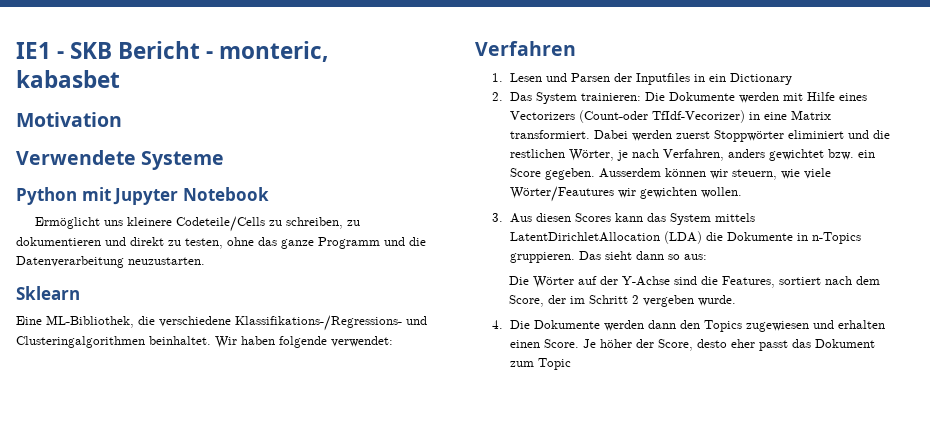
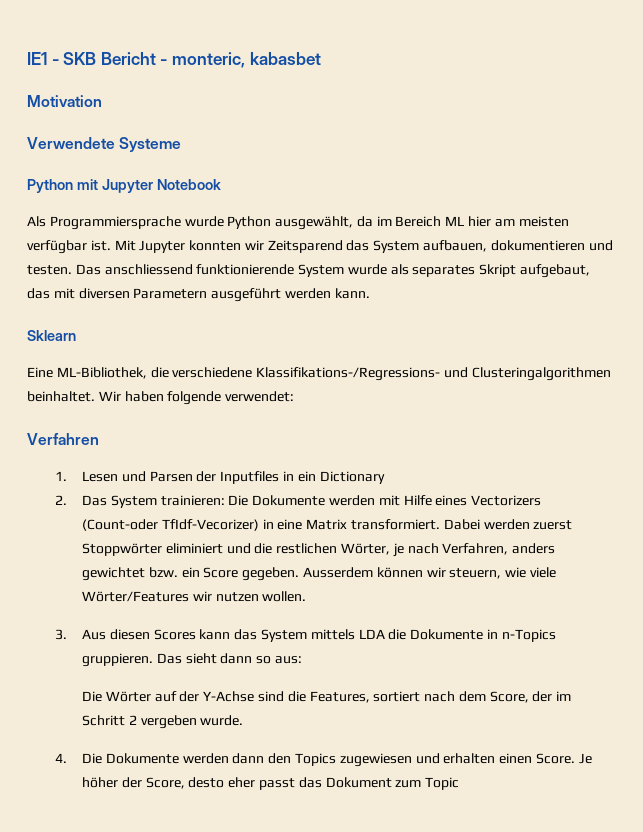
- Ermöglicht uns kleinere Codeteile/Cells zu schreiben, zu dokumentieren und direkt zu testen, ohne das ganze Programm und die Datenverarbeitung neuzustarten.
+ Als Programmiersprache wurde Python ausgewählt, da im Bereich ML hier am meisten verfügbar ist. Mit Jupyter konnten wir Zeitsparend das System aufbauen, dokumentieren und testen. Das anschliessend funktionierende System wurde als separates Skript aufgebaut, das mit diversen Parametern ausgeführt werden kann.
- Ausserdem können wir steuern, wie viele Wörter/Feautures wir gewichten wollen.
+ Ausserdem können wir steuern, wie viele Wörter/Features wir nutzen wollen.
- 3. Aus diesen Scores kann das System mittels LatentDirichletAllocation (LDA) die Dokumente in n-Topics gruppieren.
+ 3. Aus diesen Scores kann das System mittels LDA die Dokumente in n-Topics gruppieren.

